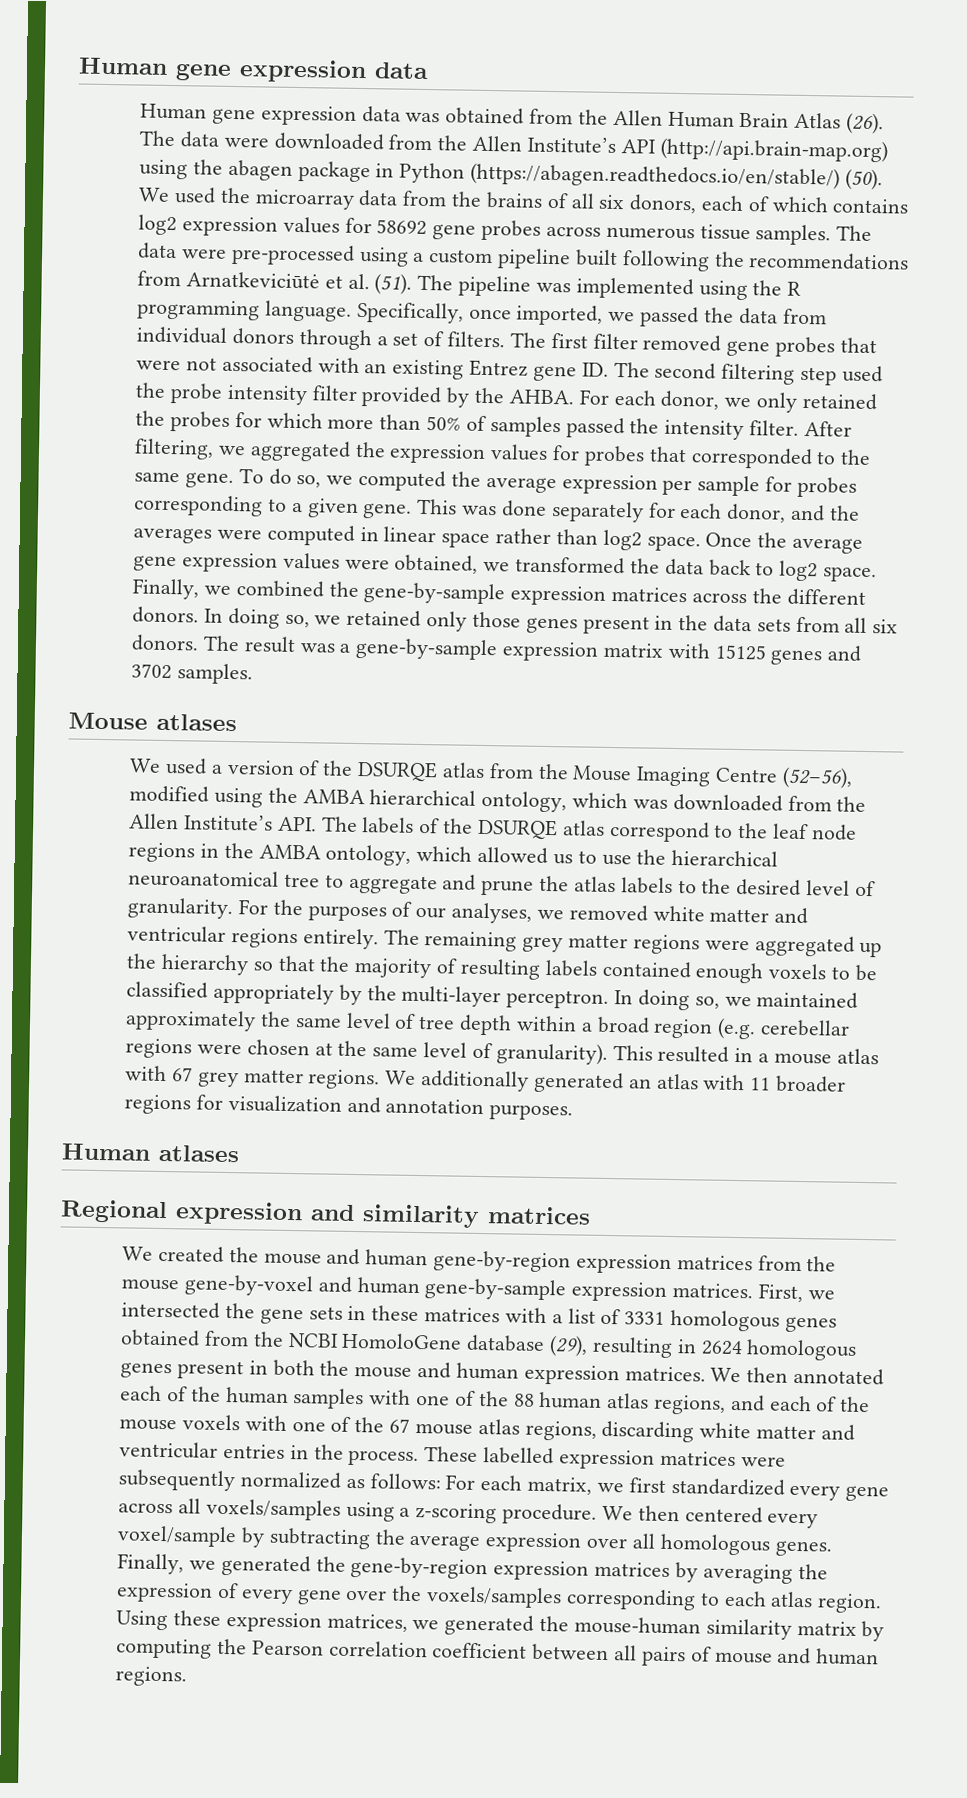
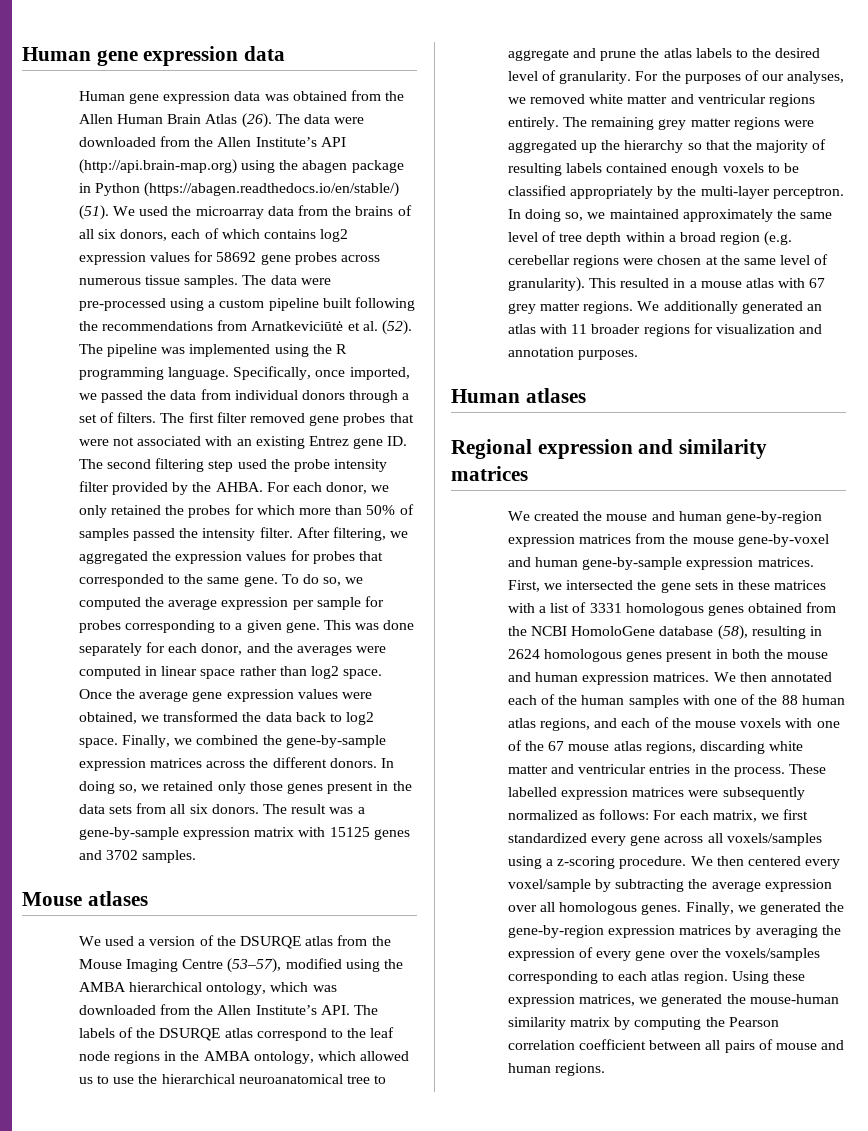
- The data were downloaded from the Allen Institute’s API (http://api.brain-map.org) using the abagen package in Python (https://abagen.readthedocs.io/en/stable/) (50).
+ The data were downloaded from the Allen Institute’s API (http://api.brain-map.org) using the abagen package in Python (https://abagen.readthedocs.io/en/stable/) (51).
- The data were pre-processed using a custom pipeline built following the recommendations from Arnatkeviciūtė et al. (51).
+ The data were pre-processed using a custom pipeline built following the recommendations from Arnatkeviciūtė et al. (52).
- We used a version of the DSURQE atlas from the Mouse Imaging Centre (52–56), modified using the AMBA hierarchical ontology, which was downloaded from the Allen Institute’s API. The labels of the DSURQE atlas correspond to the leaf node regions in the AMBA ontology, which allowed us to use the hierarchical neuroanatomical tree to aggregate and prune the atlas labels to the desired level of granularity.
+ We used a version of the DSURQE atlas from the Mouse Imaging Centre (53–57), modified using the AMBA hierarchical ontology, which was downloaded from the Allen Institute’s API. The labels of the DSURQE atlas correspond to the leaf node regions in the AMBA ontology, which allowed us to use the hierarchical neuroanatomical tree to aggregate and prune the atlas labels to the desired level of granularity.
- First, we intersected the gene sets in these matrices with a list of 3331 homologous genes obtained from the NCBI HomoloGene database (29), resulting in 2624 homologous genes present in both the mouse and human expression matrices.
+ First, we intersected the gene sets in these matrices with a list of 3331 homologous genes obtained from the NCBI HomoloGene database (58), resulting in 2624 homologous genes present in both the mouse and human expression matrices.

